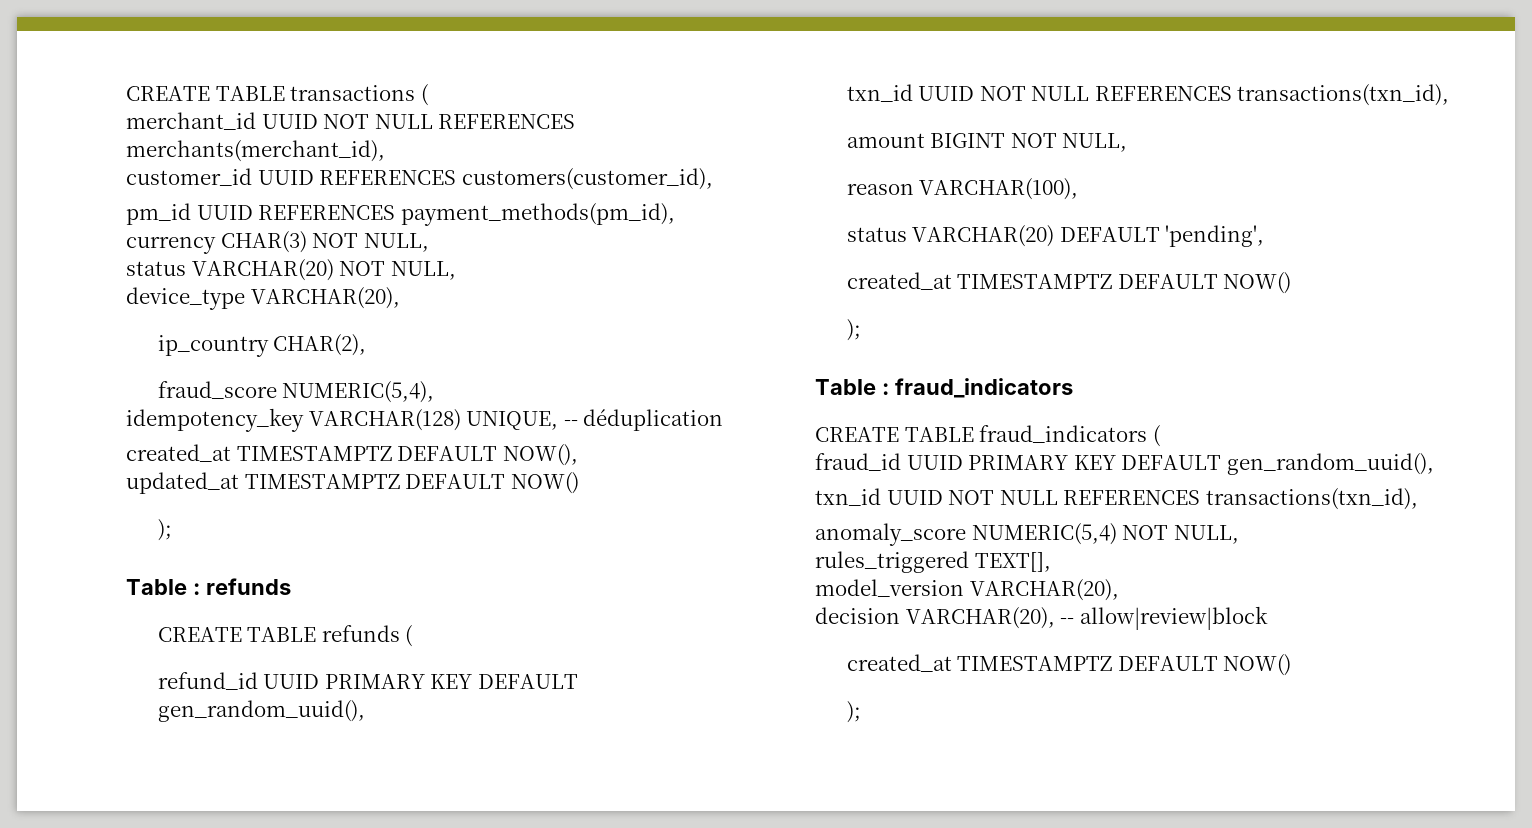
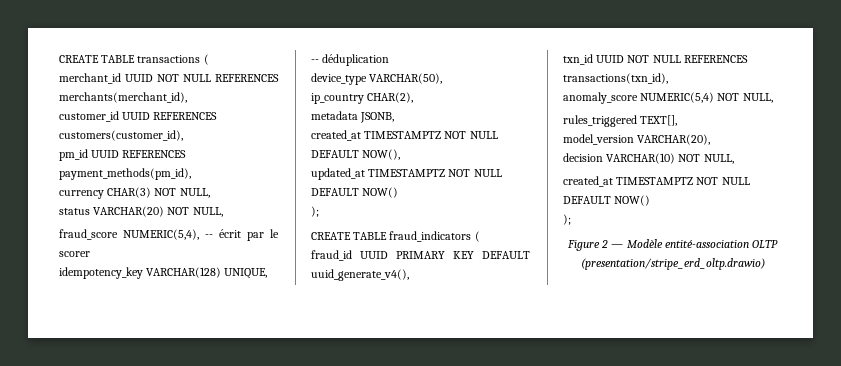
- device_type VARCHAR(20),
- ip_country CHAR(2),
- fraud_score NUMERIC(5,4),
+ fraud_score NUMERIC(5,4), -- écrit par le scorer
- created_at TIMESTAMPTZ DEFAULT NOW(),
+ device_type VARCHAR(50),
+ ip_country CHAR(2),
+ metadata JSONB,
+ created_at TIMESTAMPTZ NOT NULL DEFAULT NOW(),
- updated_at TIMESTAMPTZ DEFAULT NOW()
+ updated_at TIMESTAMPTZ NOT NULL DEFAULT NOW()
  );
- Table : refunds
- CREATE TABLE refunds (
- refund_id UUID PRIMARY KEY DEFAULT gen_random_uuid(),
- txn_id UUID NOT NULL REFERENCES transactions(txn_id),
- amount BIGINT NOT NULL,
- reason VARCHAR(100),
- status VARCHAR(20) DEFAULT 'pending',
- created_at TIMESTAMPTZ DEFAULT NOW()
- );
- Table : fraud_indicators
- fraud_id UUID PRIMARY KEY DEFAULT gen_random_uuid(),
+ fraud_id UUID PRIMARY KEY DEFAULT uuid_generate_v4(),
- decision VARCHAR(20), -- allow|review|block
- created_at TIMESTAMPTZ DEFAULT NOW()
+ decision VARCHAR(10) NOT NULL,
+ created_at TIMESTAMPTZ NOT NULL DEFAULT NOW()
  );
+ Figure 2 — Modèle entité-association OLTP (presentation/stripe_erd_oltp.drawio)

